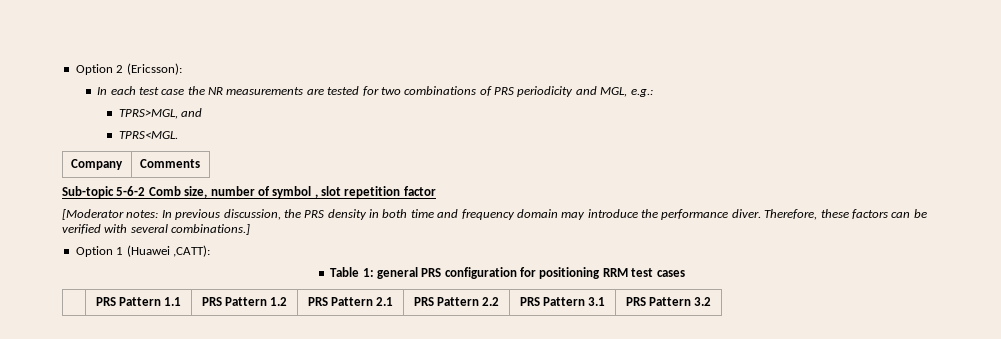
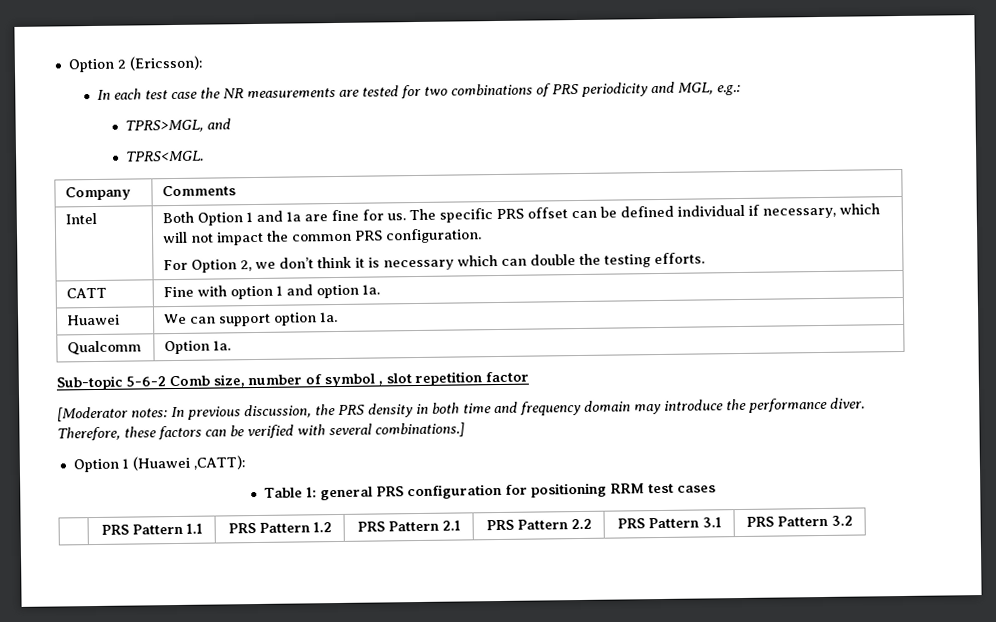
+ Intel | Both Option 1 and 1a are fine for us. The specific PRS offset can be defined individual if necessary, which will not impact the common PRS configuration.
+ For Option 2, we don’t think it is necessary which can double the testing efforts.
+ CATT | Fine with option 1 and option 1a.
+ Huawei | We can support option 1a.
+ Qualcomm | Option 1a.

